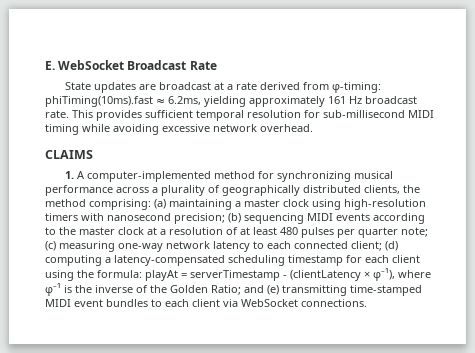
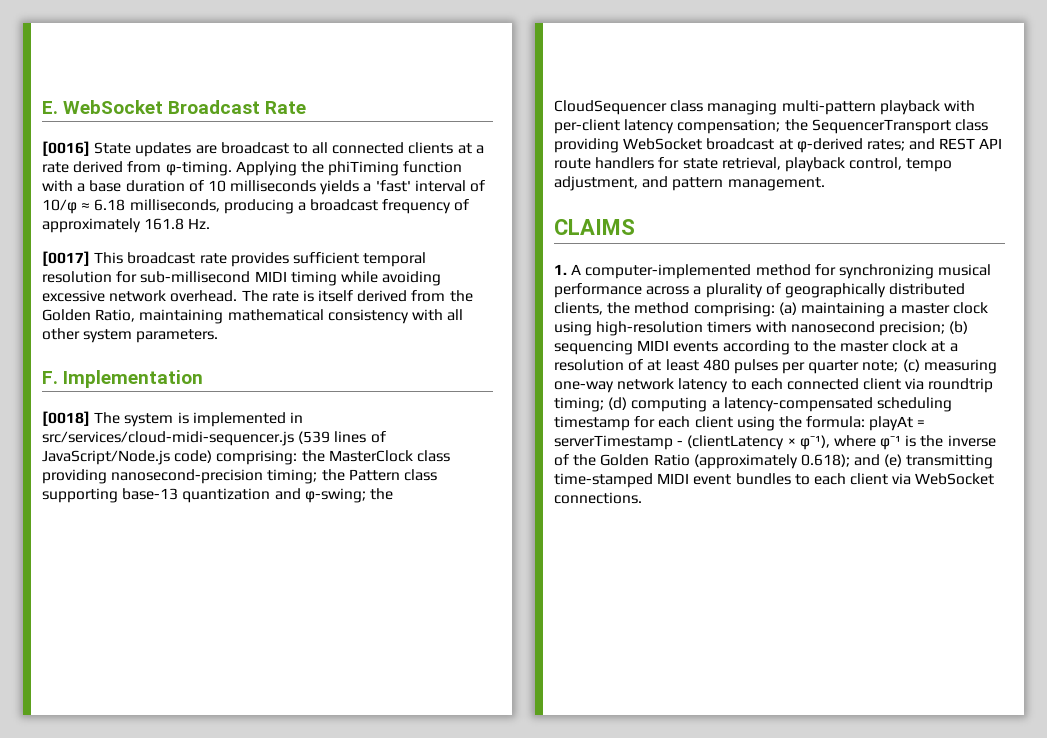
- State updates are broadcast at a rate derived from φ-timing: phiTiming(10ms).fast ≈ 6.2ms, yielding approximately 161 Hz broadcast rate. This provides sufficient temporal resolution for sub-millisecond MIDI timing while avoiding excessive network overhead.
+ [0016] State updates are broadcast to all connected clients at a rate derived from φ-timing. Applying the phiTiming function with a base duration of 10 milliseconds yields a 'fast' interval of 10/φ ≈ 6.18 milliseconds, producing a broadcast frequency of approximately 161.8 Hz.
+ [0017] This broadcast rate provides sufficient temporal resolution for sub-millisecond MIDI timing while avoiding excessive network overhead. The rate is itself derived from the Golden Ratio, maintaining mathematical consistency with all other system parameters.
+ F. Implementation
+ [0018] The system is implemented in src/services/cloud-midi-sequencer.js (539 lines of JavaScript/Node.js code) comprising: the MasterClock class providing nanosecond-precision timing; the Pattern class supporting base-13 quantization and φ-swing; the CloudSequencer class managing multi-pattern playback with per-client latency compensation; the SequencerTransport class providing WebSocket broadcast at φ-derived rates; and REST API route handlers for state retrieval, playback control, tempo adjustment, and pattern management.
- (c) measuring one-way network latency to each connected client;
+ (c) measuring one-way network latency to each connected client via roundtrip timing;
- playAt = serverTimestamp - (clientLatency × φ⁻¹), where φ⁻¹ is the inverse of the Golden Ratio;
+ playAt = serverTimestamp - (clientLatency × φ⁻¹), where φ⁻¹ is the inverse of the Golden Ratio (approximately 0.618);

